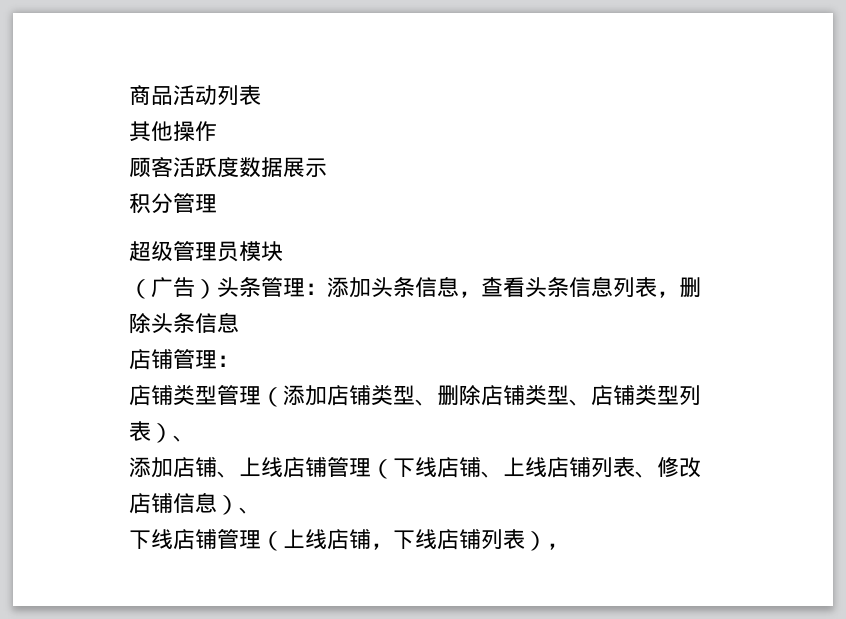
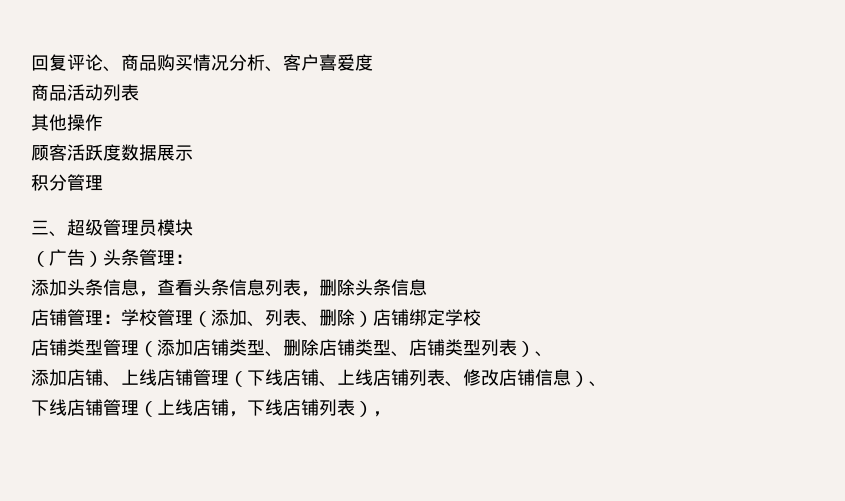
+ 回复评论、商品购买情况分析、客户喜爱度
- 超级管理员模块
+ 三、超级管理员模块
- （广告）头条管理：添加头条信息，查看头条信息列表，删除头条信息
+ （广告）头条管理：
+ 添加头条信息，查看头条信息列表，删除头条信息
- 店铺管理：
+ 店铺管理：学校管理（添加、列表、删除）店铺绑定学校

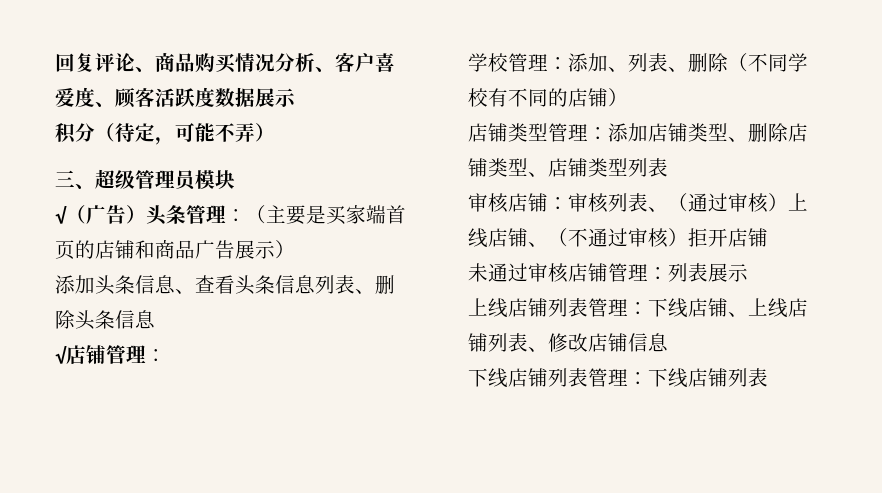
- 回复评论、商品购买情况分析、客户喜爱度
- 商品活动列表
- 其他操作
- 顾客活跃度数据展示
+ 回复评论、商品购买情况分析、客户喜爱度、顾客活跃度数据展示
- 积分管理
+ 积分（待定，可能不弄）
- （广告）头条管理：
+ √（广告）头条管理：（主要是买家端首页的店铺和商品广告展示）
- 添加头条信息，查看头条信息列表，删除头条信息
+ 添加头条信息、查看头条信息列表、删除头条信息
- 店铺管理：学校管理（添加、列表、删除）店铺绑定学校
+ √店铺管理：
+ 学校管理：添加、列表、删除（不同学校有不同的店铺）
- 店铺类型管理（添加店铺类型、删除店铺类型、店铺类型列表）、
- 添加店铺、上线店铺管理（下线店铺、上线店铺列表、修改店铺信息）、
- 下线店铺管理（上线店铺，下线店铺列表），
+ 店铺类型管理：添加店铺类型、删除店铺类型、店铺类型列表
+ 审核店铺：审核列表、（通过审核）上线店铺、（不通过审核）拒开店铺
+ 未通过审核店铺管理：列表展示
+ 上线店铺列表管理：下线店铺、上线店铺列表、修改店铺信息
+ 下线店铺列表管理：下线店铺列表

